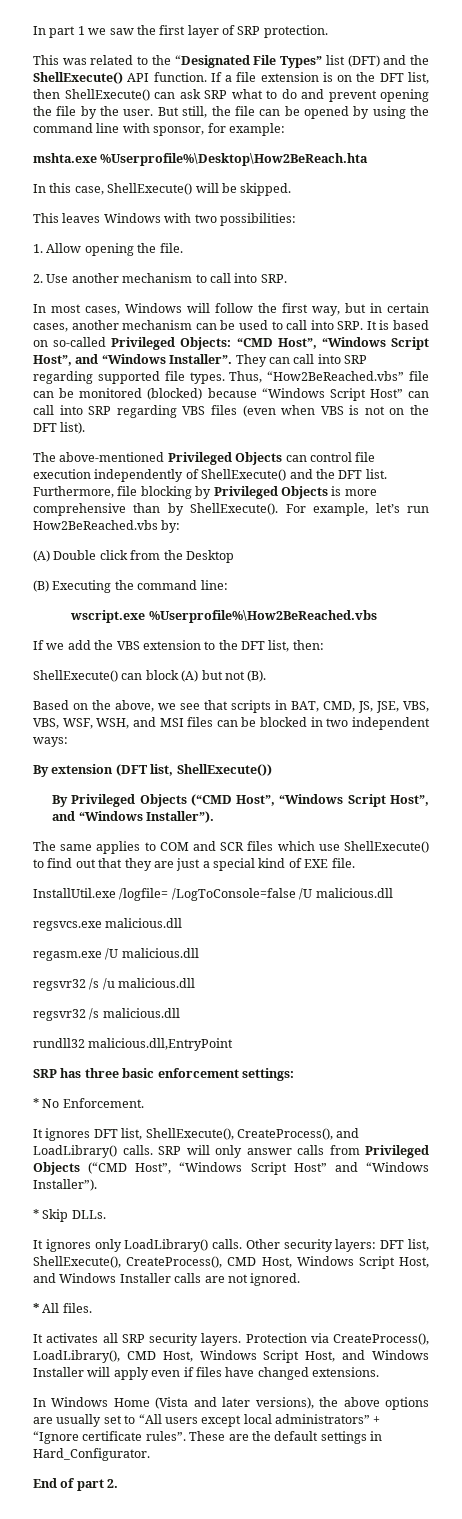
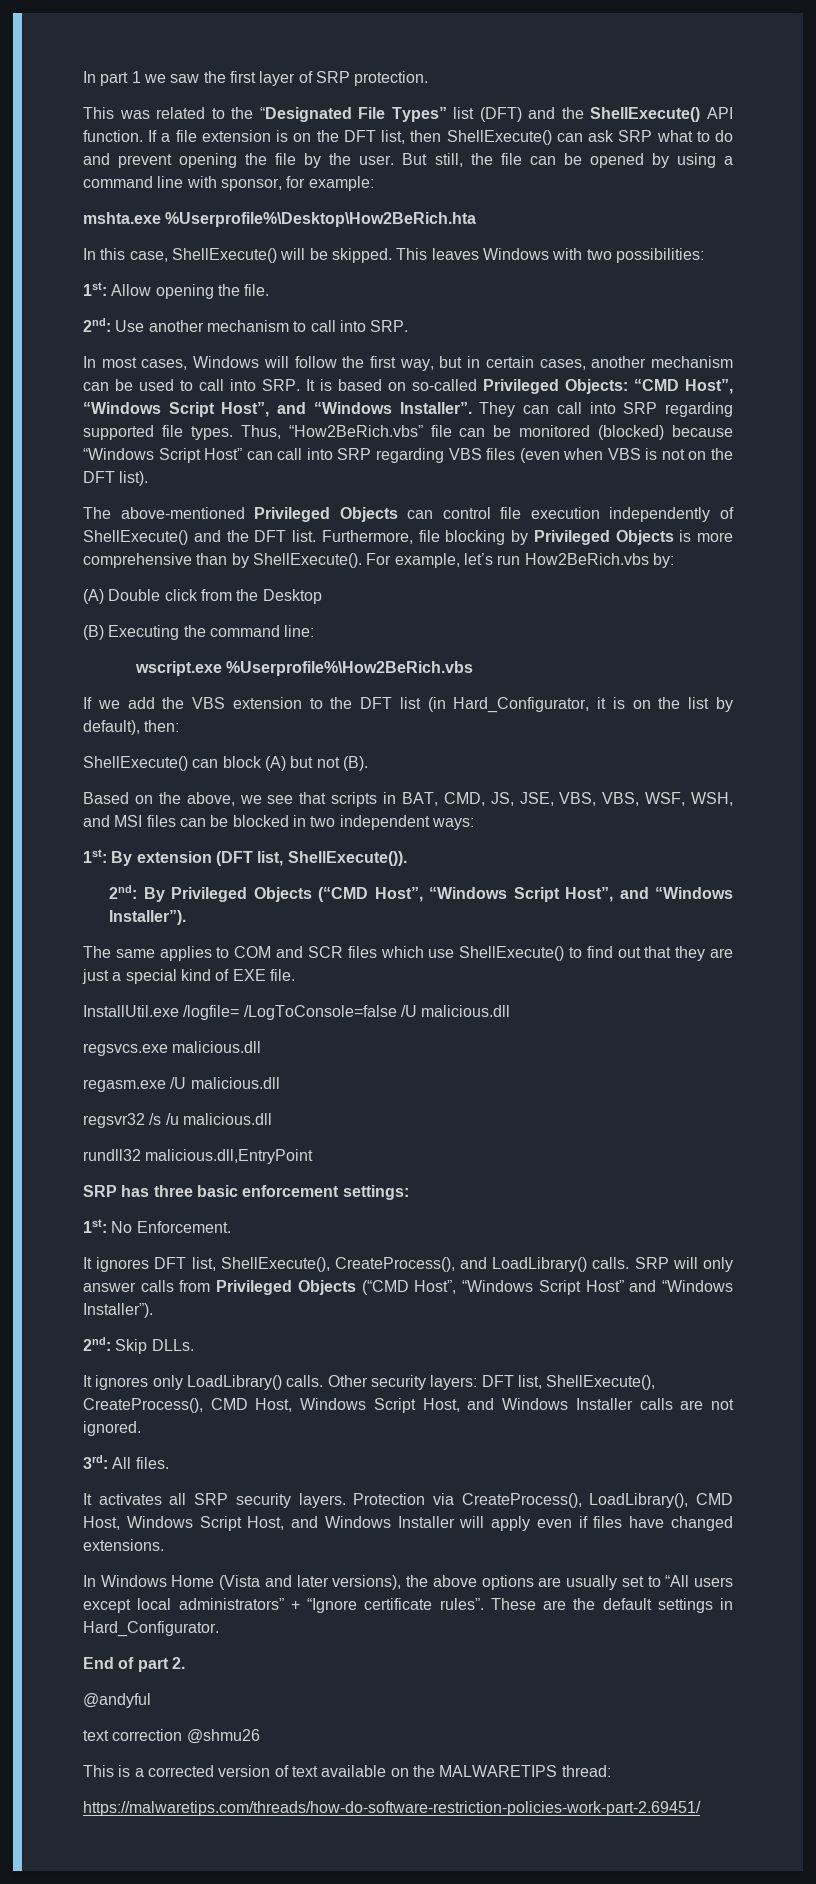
- But still, the file can be opened by using the command line with sponsor, for example:
+ But still, the file can be opened by using a command line with sponsor, for example:
- mshta.exe %Userprofile%\Desktop\How2BeReach.hta
+ mshta.exe %Userprofile%\Desktop\How2BeRich.hta
- In this case, ShellExecute() will be skipped.
- This leaves Windows with two possibilities:
+ In this case, ShellExecute() will be skipped. This leaves Windows with two possibilities:
- 1. Allow opening the file.
+ 1st: Allow opening the file.
- 2. Use another mechanism to call into SRP.
+ 2nd: Use another mechanism to call into SRP.
- Thus, “How2BeReached.vbs” file can be monitored (blocked) because “Windows Script Host” can call into SRP regarding VBS files (even when VBS is not on the DFT list).
+ Thus, “How2BeRich.vbs” file can be monitored (blocked) because “Windows Script Host” can call into SRP regarding VBS files (even when VBS is not on the DFT list).
- For example, let’s run How2BeReached.vbs by:
+ For example, let’s run How2BeRich.vbs by:
- wscript.exe %Userprofile%\How2BeReached.vbs
+ wscript.exe %Userprofile%\How2BeRich.vbs
- If we add the VBS extension to the DFT list, then:
+ If we add the VBS extension to the DFT list (in Hard_Configurator, it is on the list by default), then:
- By extension (DFT list, ShellExecute())
- By Privileged Objects (“CMD Host”, “Windows Script Host”, and “Windows Installer”).
+ 1st: By extension (DFT list, ShellExecute()).
+ 2nd: By Privileged Objects (“CMD Host”, “Windows Script Host”, and “Windows Installer”).
- regsvr32 /s malicious.dll
- * No Enforcement.
+ 1st: No Enforcement.
- * Skip DLLs.
+ 2nd: Skip DLLs.
- * All files.
+ 3rd: All files.
+ @andyful
+ text correction @shmu26
+ This is a corrected version of text available on the MALWARETIPS thread:
+ https://malwaretips.com/threads/how-do-software-restriction-policies-work-part-2.69451/

